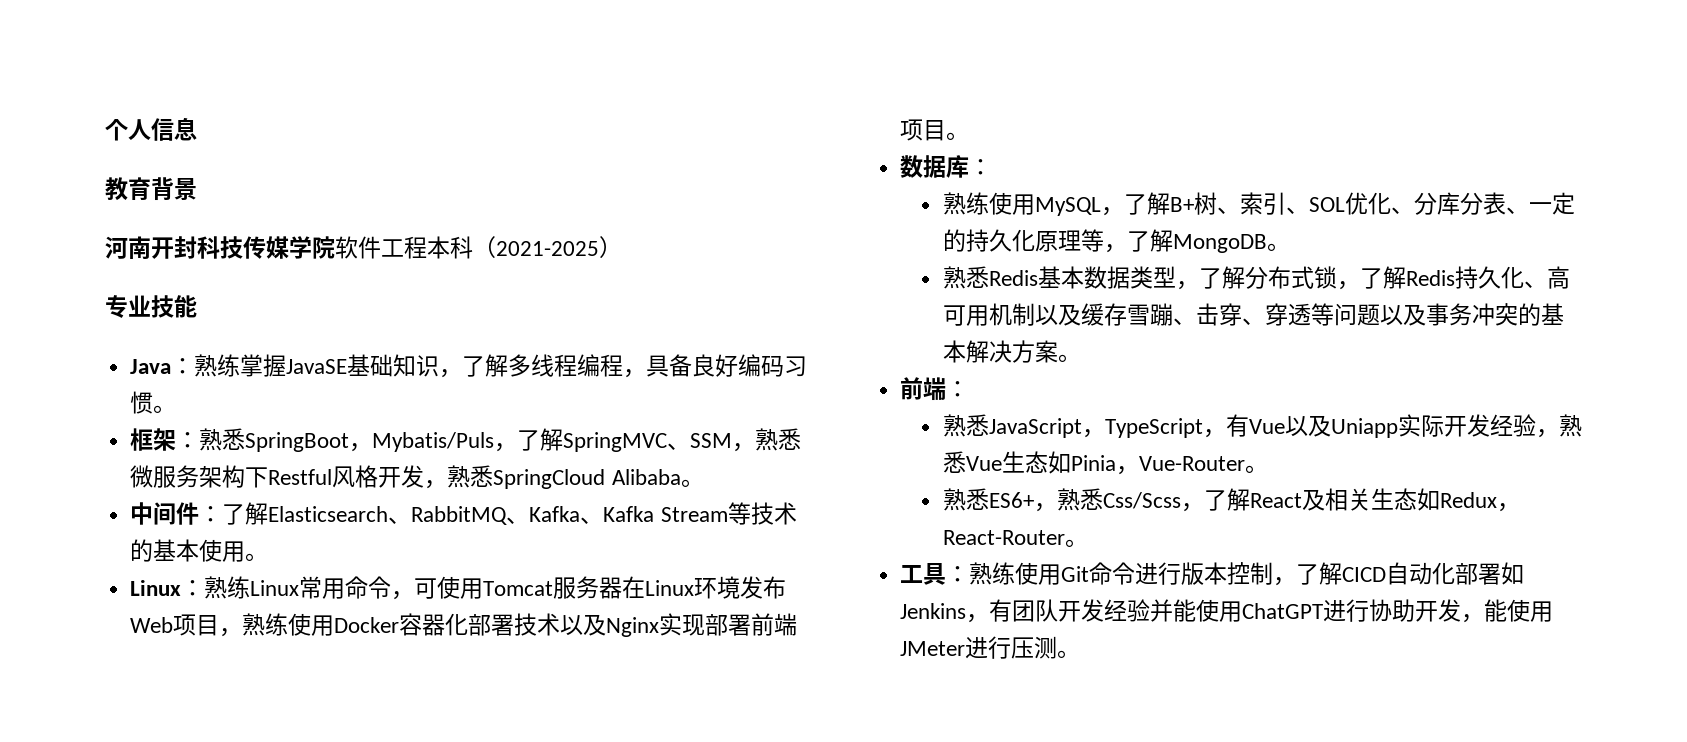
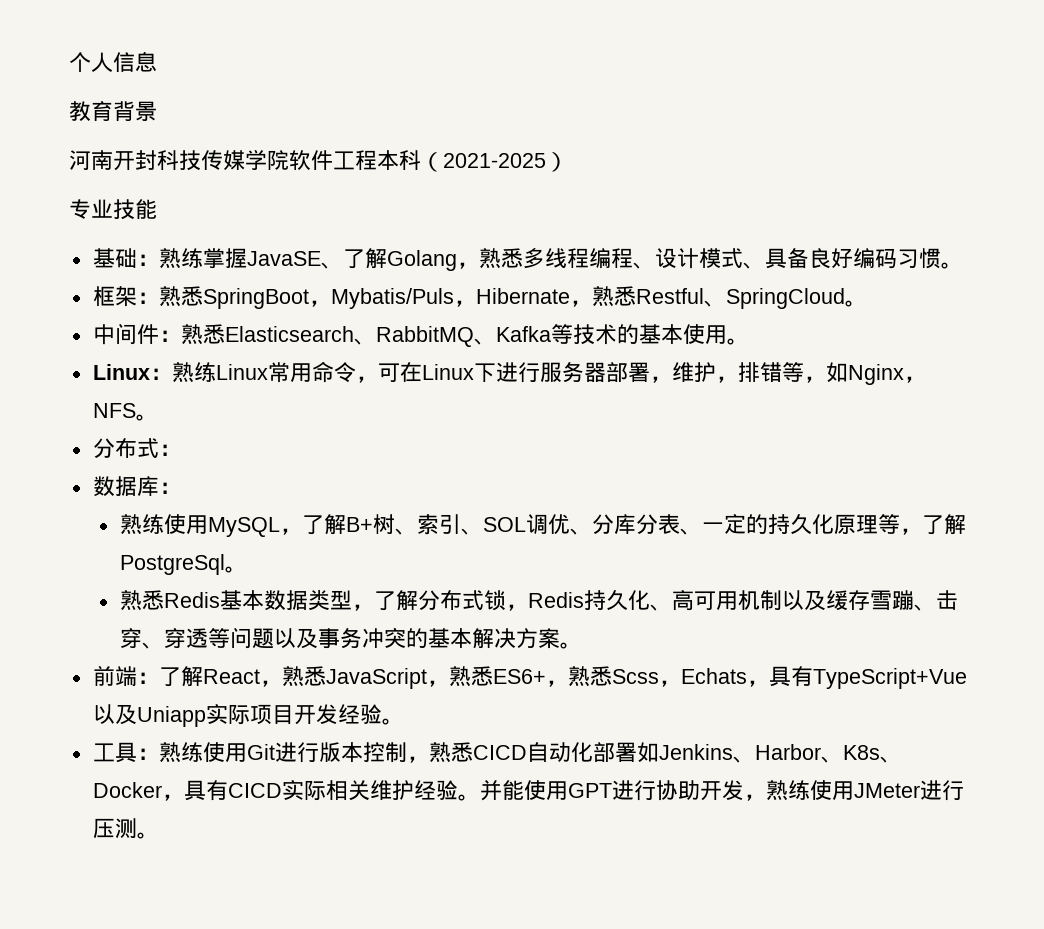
- Java：熟练掌握JavaSE基础知识，了解多线程编程，具备良好编码习惯。
+ 基础：熟练掌握JavaSE、了解Golang，熟悉多线程编程、设计模式、具备良好编码习惯。
- 框架：熟悉SpringBoot，Mybatis/Puls，了解SpringMVC、SSM，熟悉微服务架构下Restful风格开发，熟悉SpringCloud Alibaba。
+ 框架：熟悉SpringBoot，Mybatis/Puls，Hibernate，熟悉Restful、SpringCloud。
- 中间件：了解Elasticsearch、RabbitMQ、Kafka、Kafka Stream等技术的基本使用。
+ 中间件：熟悉Elasticsearch、RabbitMQ、Kafka等技术的基本使用。
- Linux：熟练Linux常用命令，可使用Tomcat服务器在Linux环境发布Web项目，熟练使用Docker容器化部署技术以及Nginx实现部署前端项目。
+ Linux：熟练Linux常用命令，可在Linux下进行服务器部署，维护，排错等，如Nginx，NFS。
+ 分布式：
- 熟练使用MySQL，了解B+树、索引、SOL优化、分库分表、一定的持久化原理等，了解MongoDB。
+ 熟练使用MySQL，了解B+树、索引、SOL调优、分库分表、一定的持久化原理等，了解PostgreSql。
- 熟悉Redis基本数据类型，了解分布式锁，了解Redis持久化、高可用机制以及缓存雪蹦、击穿、穿透等问题以及事务冲突的基本解决方案。
+ 熟悉Redis基本数据类型，了解分布式锁，Redis持久化、高可用机制以及缓存雪蹦、击穿、穿透等问题以及事务冲突的基本解决方案。
- 前端：
- 熟悉JavaScript，TypeScript，有Vue以及Uniapp实际开发经验，熟悉Vue生态如Pinia，Vue-Router。
- 熟悉ES6+，熟悉Css/Scss，了解React及相关生态如Redux，React-Router。
+ 前端：了解React，熟悉JavaScript，熟悉ES6+，熟悉Scss，Echats，具有TypeScript+Vue以及Uniapp实际项目开发经验。
- 工具：熟练使用Git命令进行版本控制，了解CICD自动化部署如Jenkins，有团队开发经验并能使用ChatGPT进行协助开发，能使用JMeter进行压测。
+ 工具：熟练使用Git进行版本控制，熟悉CICD自动化部署如Jenkins、Harbor、K8s、Docker，具有CICD实际相关维护经验。并能使用GPT进行协助开发，熟练使用JMeter进行压测。

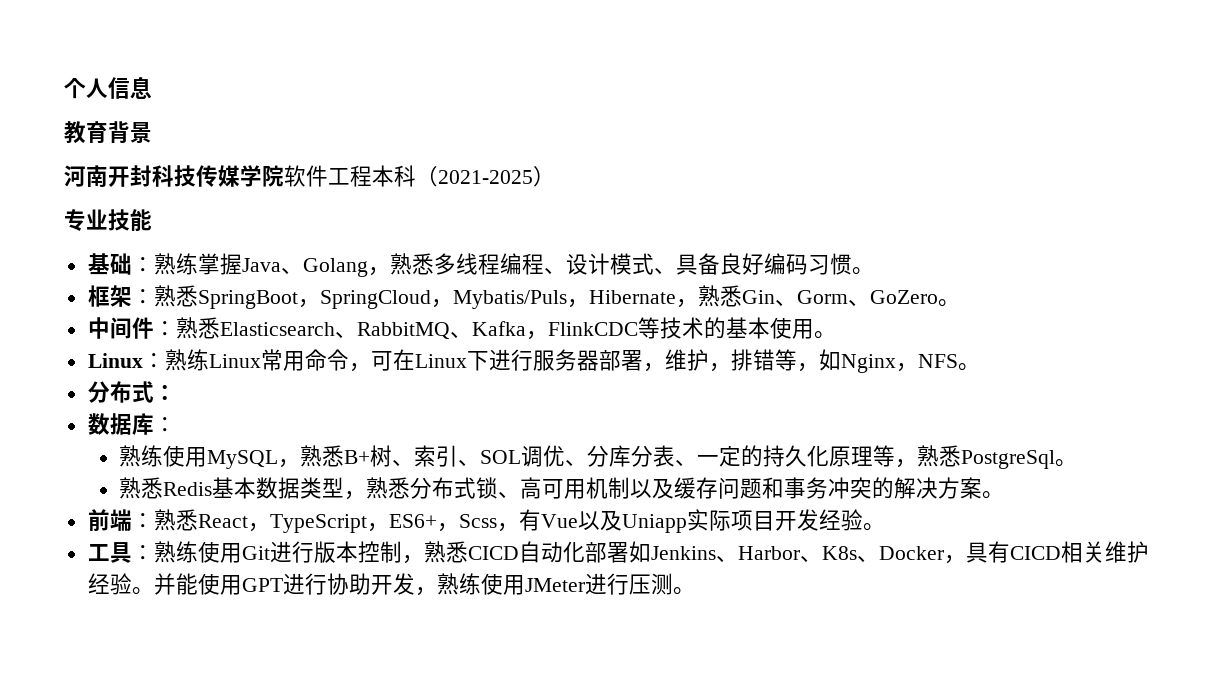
- 基础：熟练掌握JavaSE、了解Golang，熟悉多线程编程、设计模式、具备良好编码习惯。
+ 基础：熟练掌握Java、Golang，熟悉多线程编程、设计模式、具备良好编码习惯。
- 框架：熟悉SpringBoot，Mybatis/Puls，Hibernate，熟悉Restful、SpringCloud。
+ 框架：熟悉SpringBoot，SpringCloud，Mybatis/Puls，Hibernate，熟悉Gin、Gorm、GoZero。
- 中间件：熟悉Elasticsearch、RabbitMQ、Kafka等技术的基本使用。
+ 中间件：熟悉Elasticsearch、RabbitMQ、Kafka，FlinkCDC等技术的基本使用。
- 熟练使用MySQL，了解B+树、索引、SOL调优、分库分表、一定的持久化原理等，了解PostgreSql。
+ 熟练使用MySQL，熟悉B+树、索引、SOL调优、分库分表、一定的持久化原理等，熟悉PostgreSql。
- 熟悉Redis基本数据类型，了解分布式锁，Redis持久化、高可用机制以及缓存雪蹦、击穿、穿透等问题以及事务冲突的基本解决方案。
+ 熟悉Redis基本数据类型，熟悉分布式锁、高可用机制以及缓存问题和事务冲突的解决方案。
- 前端：了解React，熟悉JavaScript，熟悉ES6+，熟悉Scss，Echats，具有TypeScript+Vue以及Uniapp实际项目开发经验。
+ 前端：熟悉React，TypeScript，ES6+，Scss，有Vue以及Uniapp实际项目开发经验。
- 工具：熟练使用Git进行版本控制，熟悉CICD自动化部署如Jenkins、Harbor、K8s、Docker，具有CICD实际相关维护经验。
+ 工具：熟练使用Git进行版本控制，熟悉CICD自动化部署如Jenkins、Harbor、K8s、Docker，具有CICD相关维护经验。

